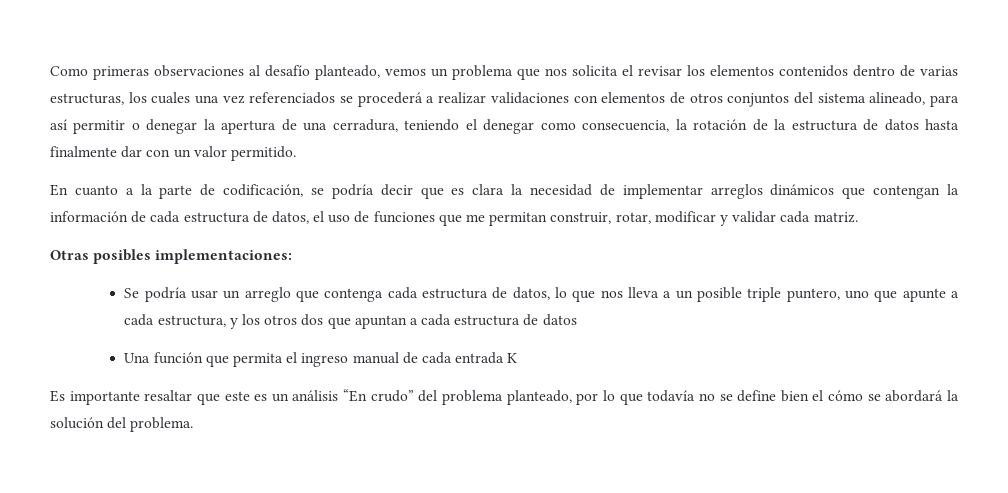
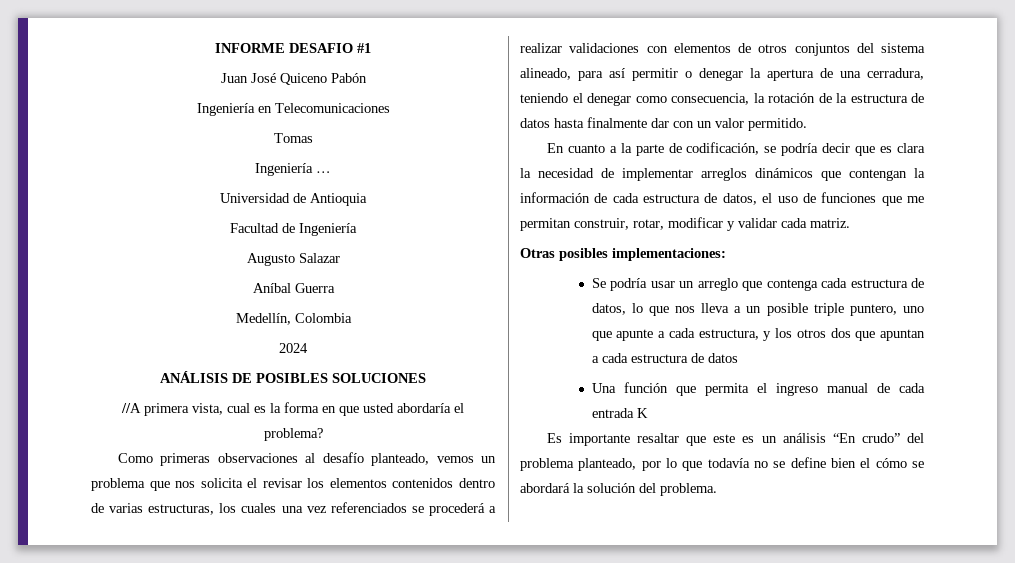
+ INFORME DESAFIO #1
+ Juan José Quiceno Pabón
+ Ingeniería en Telecomunicaciones
+ Tomas
+ Ingeniería …
+ Universidad de Antioquia
+ Facultad de Ingeniería
+ Augusto Salazar
+ Aníbal Guerra
+ Medellín, Colombia
+ 2024
+ ANÁLISIS DE POSIBLES SOLUCIONES
+ //A primera vista, cual es la forma en que usted abordaría el problema?

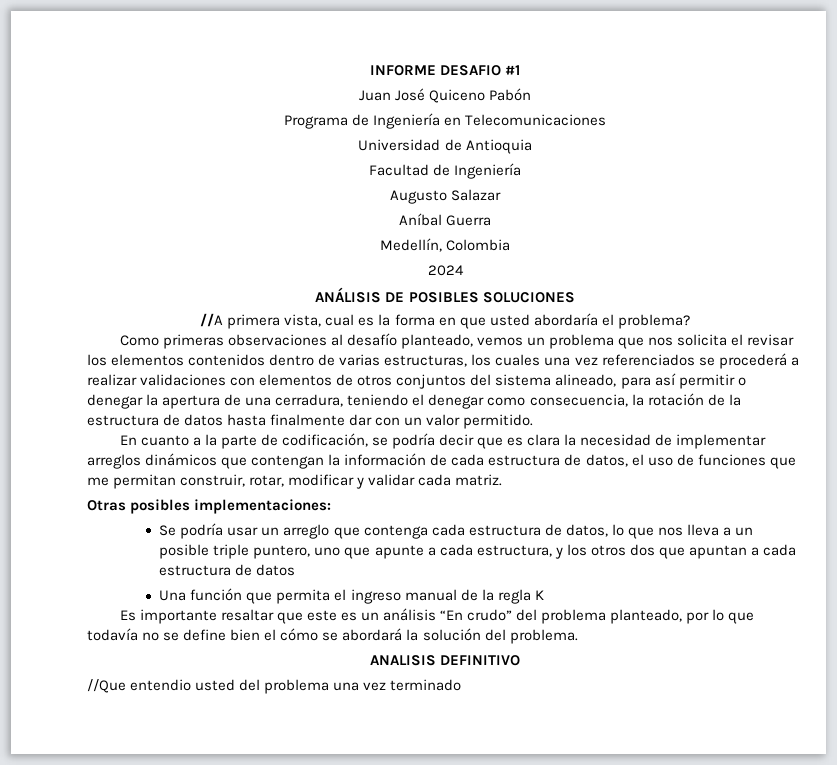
- Ingeniería en Telecomunicaciones
+ Programa de Ingeniería en Telecomunicaciones
- Tomas
- Ingeniería …
- Una función que permita el ingreso manual de cada entrada K
+ Una función que permita el ingreso manual de la regla K
+ ANALISIS DEFINITIVO
+ //Que entendio usted del problema una vez terminado

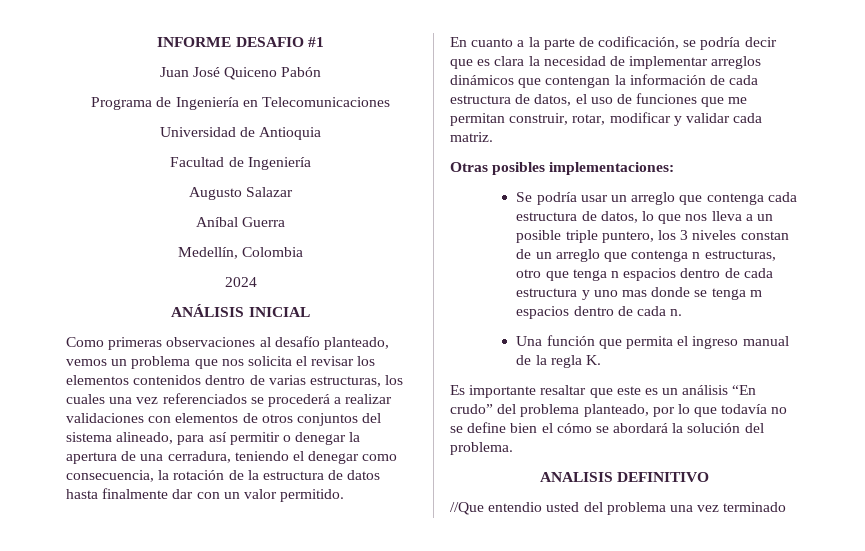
- ANÁLISIS DE POSIBLES SOLUCIONES
- //A primera vista, cual es la forma en que usted abordaría el problema?
+ ANÁLISIS INICIAL
- Se podría usar un arreglo que contenga cada estructura de datos, lo que nos lleva a un posible triple puntero, uno que apunte a cada estructura, y los otros dos que apuntan a cada estructura de datos
+ Se podría usar un arreglo que contenga cada estructura de datos, lo que nos lleva a un posible triple puntero, los 3 niveles constan de un arreglo que contenga n estructuras, otro que tenga n espacios dentro de cada estructura y uno mas donde se tenga m espacios dentro de cada n.
- Una función que permita el ingreso manual de la regla K
+ Una función que permita el ingreso manual de la regla K.

